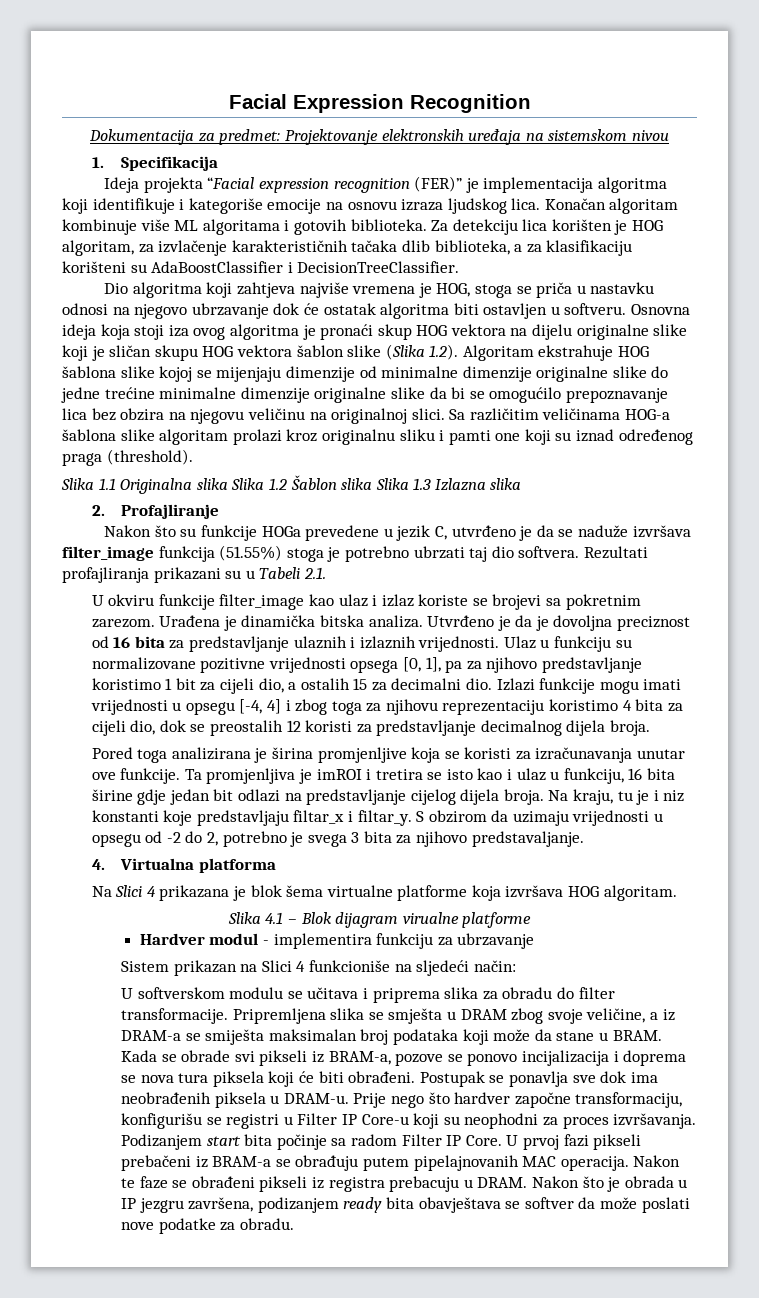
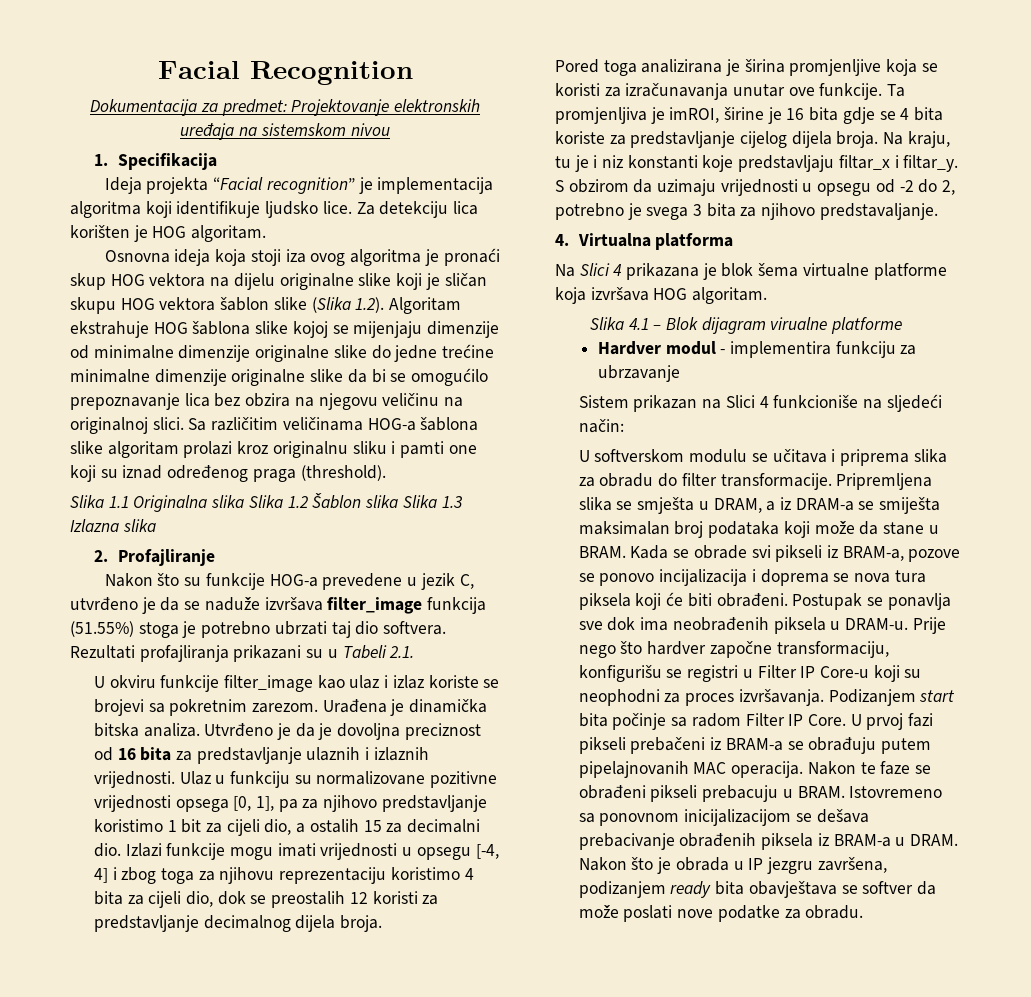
- Facial Expression Recognition
+ Facial Recognition
- Ideja projekta “Facial expression recognition (FER)” je implementacija algoritma koji identifikuje i kategoriše emocije na osnovu izraza ljudskog lica. Konačan algoritam kombinuje više ML algoritama i gotovih biblioteka.
+ Ideja projekta “Facial recognition” je implementacija algoritma koji identifikuje ljudsko lice.
- Za detekciju lica korišten je HOG algoritam, za izvlačenje karakterističnih tačaka dlib biblioteka, a za klasifikaciju korišteni su AdaBoostClassifier i DecisionTreeClassifier.
- Dio algoritma koji zahtjeva najviše vremena je HOG, stoga se priča u nastavku odnosi na njegovo ubrzavanje dok će ostatak algoritma biti ostavljen u softveru. Osnovna ideja koja stoji iza ovog algoritma je pronaći skup HOG vektora na dijelu originalne slike koji je sličan skupu HOG vektora šablon slike (Slika 1.2). Algoritam ekstrahuje HOG šablona slike kojoj se mijenjaju dimenzije od minimalne dimenzije originalne slike do jedne trećine minimalne dimenzije originalne slike da bi se omogućilo prepoznavanje lica bez obzira na njegovu veličinu na originalnoj slici.
+ Za detekciju lica korišten je HOG algoritam.
+ Osnovna ideja koja stoji iza ovog algoritma je pronaći skup HOG vektora na dijelu originalne slike koji je sličan skupu HOG vektora šablon slike (Slika 1.2). Algoritam ekstrahuje HOG šablona slike kojoj se mijenjaju dimenzije od minimalne dimenzije originalne slike do jedne trećine minimalne dimenzije originalne slike da bi se omogućilo prepoznavanje lica bez obzira na njegovu veličinu na originalnoj slici.
- Nakon što su funkcije HOGa prevedene u jezik C, utvrđeno je da se naduže izvršava filter_image funkcija (51.55%) stoga je potrebno ubrzati taj dio softvera.
+ Nakon što su funkcije HOG-a prevedene u jezik C, utvrđeno je da se naduže izvršava filter_image funkcija (51.55%) stoga je potrebno ubrzati taj dio softvera.
- Ta promjenljiva je imROI i tretira se isto kao i ulaz u funkciju, 16 bita širine gdje jedan bit odlazi na predstavljanje cijelog dijela broja.
+ Ta promjenljiva je imROI, širine je 16 bita gdje se 4 bita koriste za predstavljanje cijelog dijela broja.
- Pripremljena slika se smješta u DRAM zbog svoje veličine, a iz DRAM-a se smiješta maksimalan broj podataka koji može da stane u BRAM.
+ Pripremljena slika se smješta u DRAM, a iz DRAM-a se smiješta maksimalan broj podataka koji može da stane u BRAM.
- Nakon te faze se obrađeni pikseli iz registra prebacuju u DRAM.
+ Nakon te faze se obrađeni pikseli prebacuju u BRAM. Istovremeno sa ponovnom inicijalizacijom se dešava prebacivanje obrađenih piksela iz BRAM-a u DRAM.

